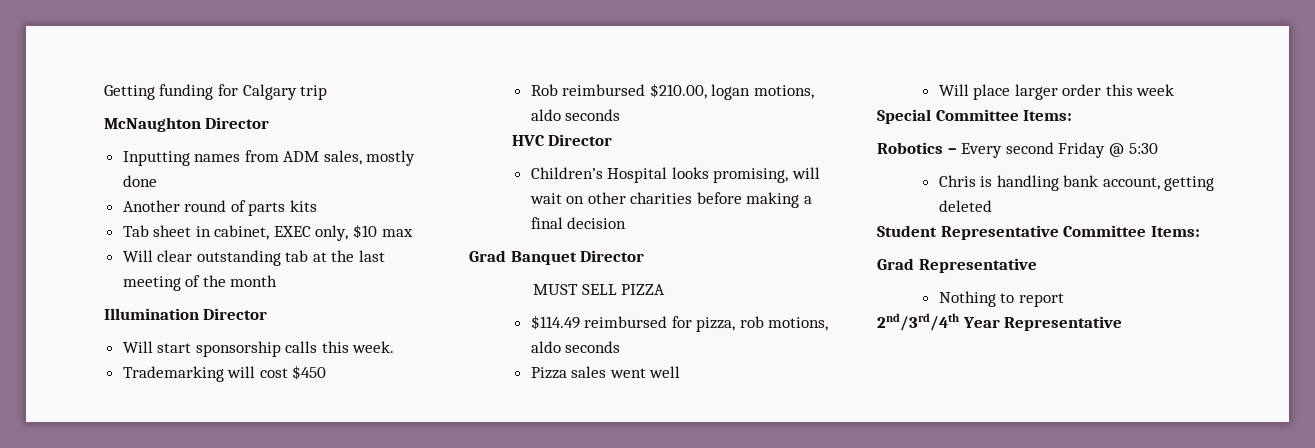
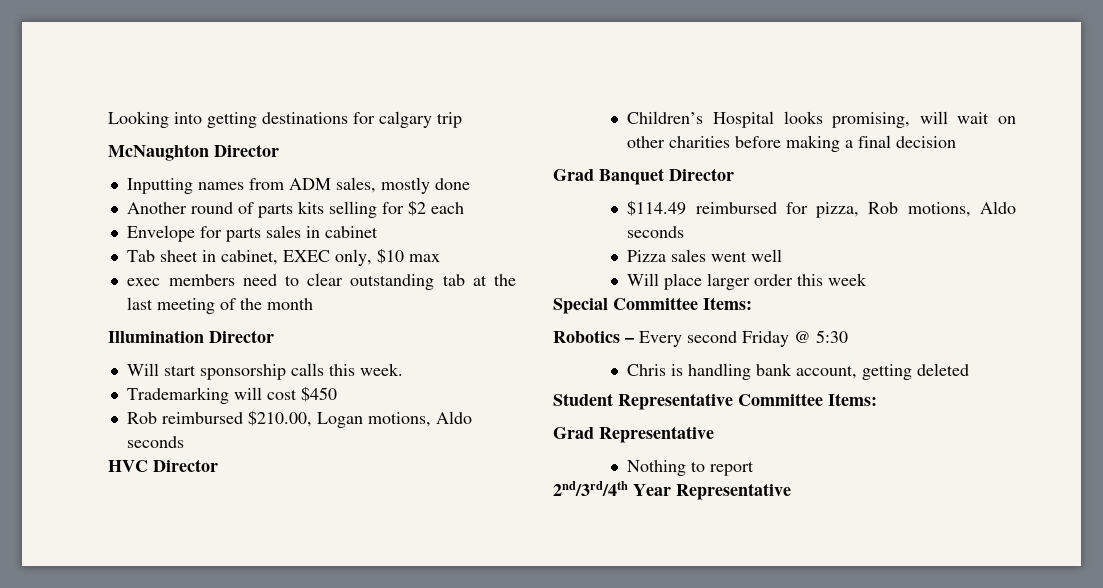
- Getting funding for Calgary trip
+ Looking into getting destinations for calgary trip
- Another round of parts kits
+ Another round of parts kits selling for $2 each
+ Envelope for parts sales in cabinet
- Will clear outstanding tab at the last meeting of the month
+ exec members need to clear outstanding tab at the last meeting of the month
- Rob reimbursed $210.00, logan motions, aldo seconds
+ Rob reimbursed $210.00, Logan motions, Aldo seconds
- MUST SELL PIZZA
- $114.49 reimbursed for pizza, rob motions, aldo seconds
+ $114.49 reimbursed for pizza, Rob motions, Aldo seconds

